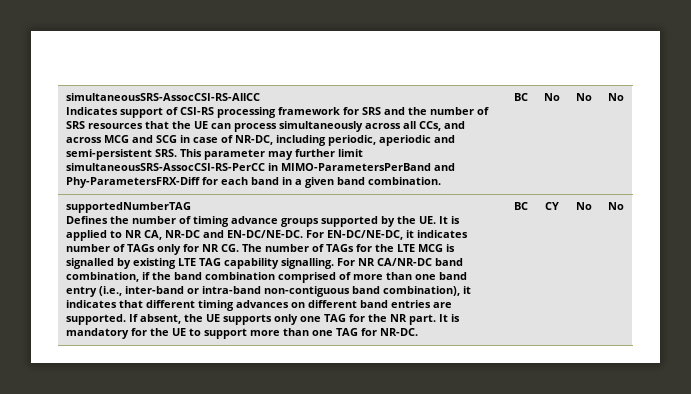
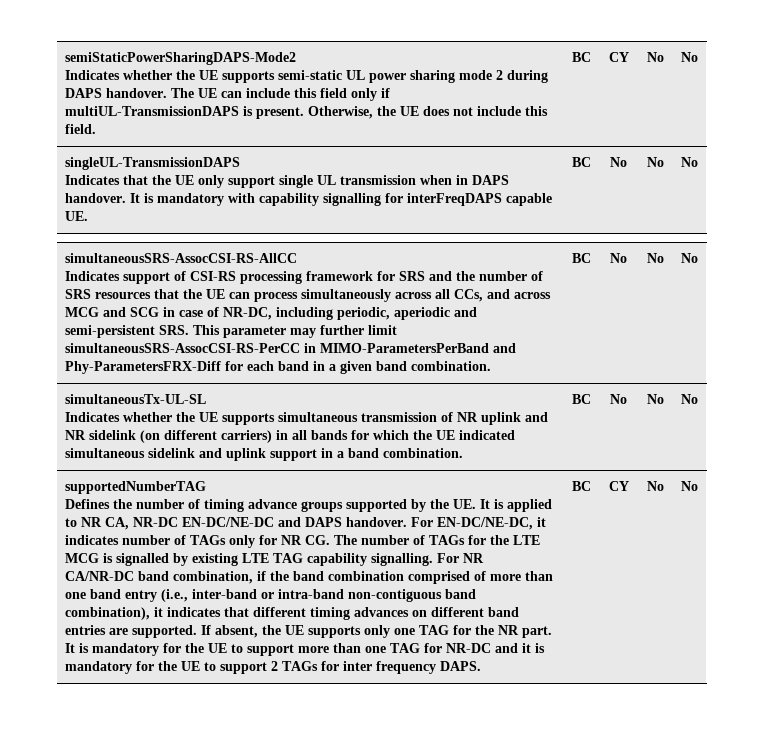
+ semiStaticPowerSharingDAPS-Mode2
+ Indicates whether the UE supports semi-static UL power sharing mode 2 during DAPS handover. The UE can include this field only if multiUL-TransmissionDAPS is present. Otherwise, the UE does not include this field. | BC | CY | No | No
+ singleUL-TransmissionDAPS
+ Indicates that the UE only support single UL transmission when in DAPS handover. It is mandatory with capability signalling for interFreqDAPS capable UE. | BC | No | No | No
+ simultaneousTx-UL-SL
+ Indicates whether the UE supports simultaneous transmission of NR uplink and NR sidelink (on different carriers) in all bands for which the UE indicated simultaneous sidelink and uplink support in a band combination. | BC | No | No | No
- Defines the number of timing advance groups supported by the UE. It is applied to NR CA, NR-DC and EN-DC/NE-DC.
+ Defines the number of timing advance groups supported by the UE. It is applied to NR CA, NR-DC EN-DC/NE-DC and DAPS handover.
- It is mandatory for the UE to support more than one TAG for NR-DC.
+ It is mandatory for the UE to support more than one TAG for NR-DC and it is mandatory for the UE to support 2 TAGs for inter frequency DAPS.

